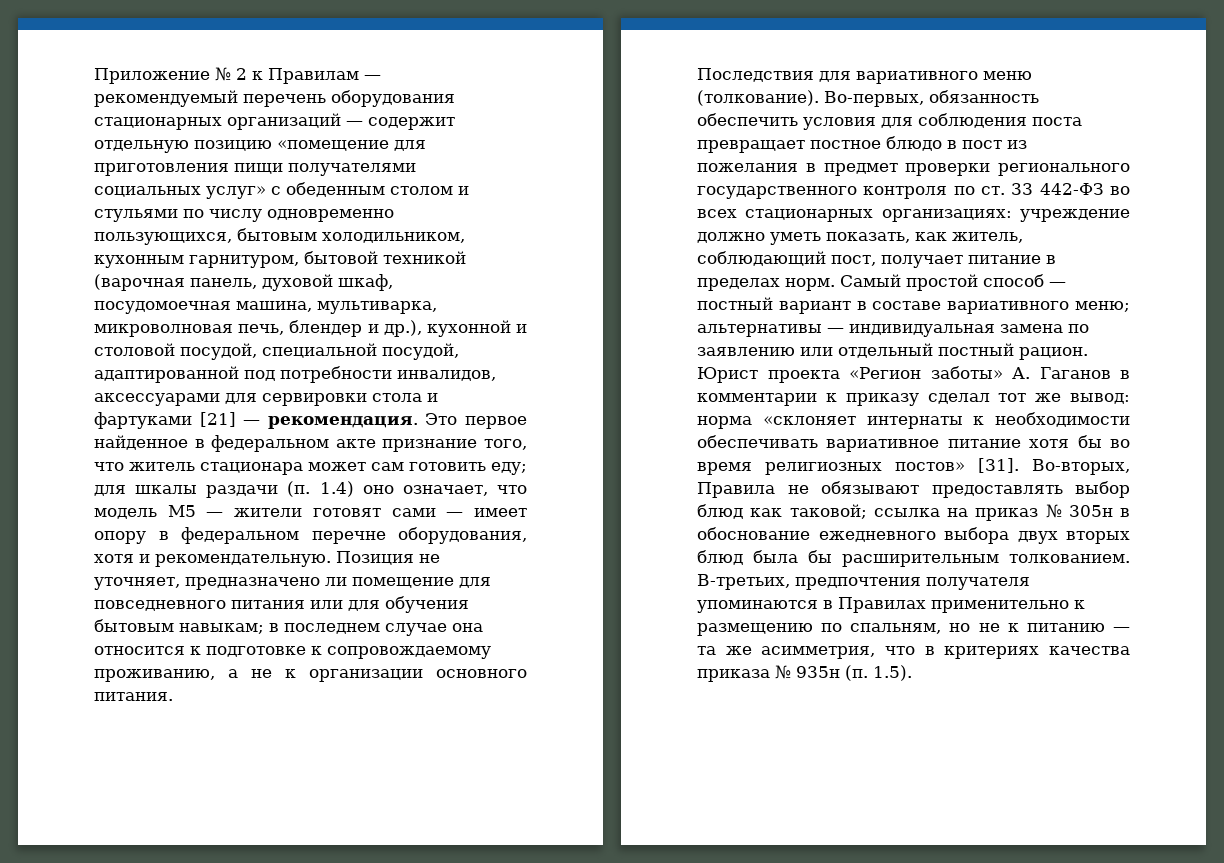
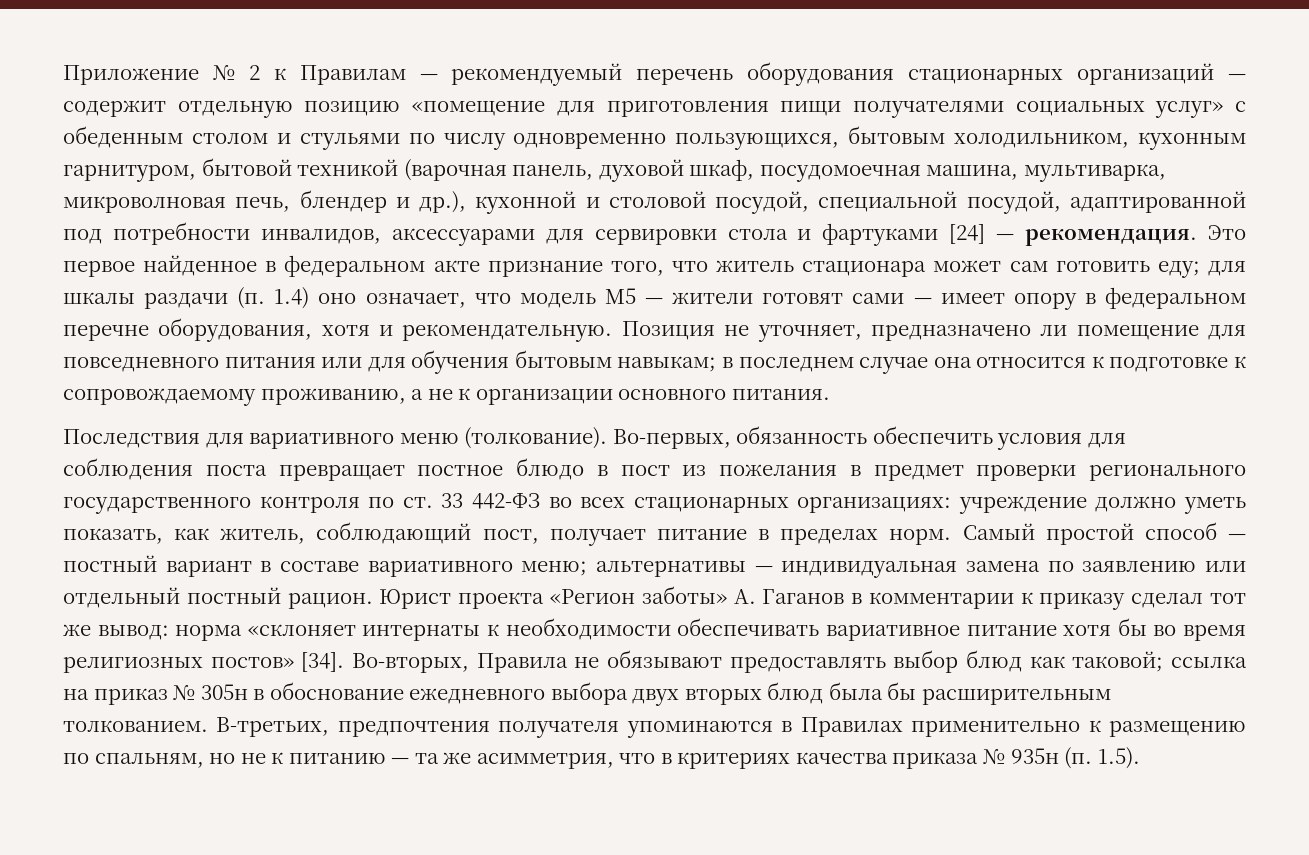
- Приложение № 2 к Правилам — рекомендуемый перечень оборудования стационарных организаций — содержит отдельную позицию «помещение для приготовления пищи получателями социальных услуг» с обеденным столом и стульями по числу одновременно пользующихся, бытовым холодильником, кухонным гарнитуром, бытовой техникой (варочная панель, духовой шкаф, посудомоечная машина, мультиварка, микроволновая печь, блендер и др.), кухонной и столовой посудой, специальной посудой, адаптированной под потребности инвалидов, аксессуарами для сервировки стола и фартуками [21] — рекомендация.
+ Приложение № 2 к Правилам — рекомендуемый перечень оборудования стационарных организаций — содержит отдельную позицию «помещение для приготовления пищи получателями социальных услуг» с обеденным столом и стульями по числу одновременно пользующихся, бытовым холодильником, кухонным гарнитуром, бытовой техникой (варочная панель, духовой шкаф, посудомоечная машина, мультиварка, микроволновая печь, блендер и др.), кухонной и столовой посудой, специальной посудой, адаптированной под потребности инвалидов, аксессуарами для сервировки стола и фартуками [24] — рекомендация.
- Юрист проекта «Регион заботы» А. Гаганов в комментарии к приказу сделал тот же вывод: норма «склоняет интернаты к необходимости обеспечивать вариативное питание хотя бы во время религиозных постов» [31].
+ Юрист проекта «Регион заботы» А. Гаганов в комментарии к приказу сделал тот же вывод: норма «склоняет интернаты к необходимости обеспечивать вариативное питание хотя бы во время религиозных постов» [34].

